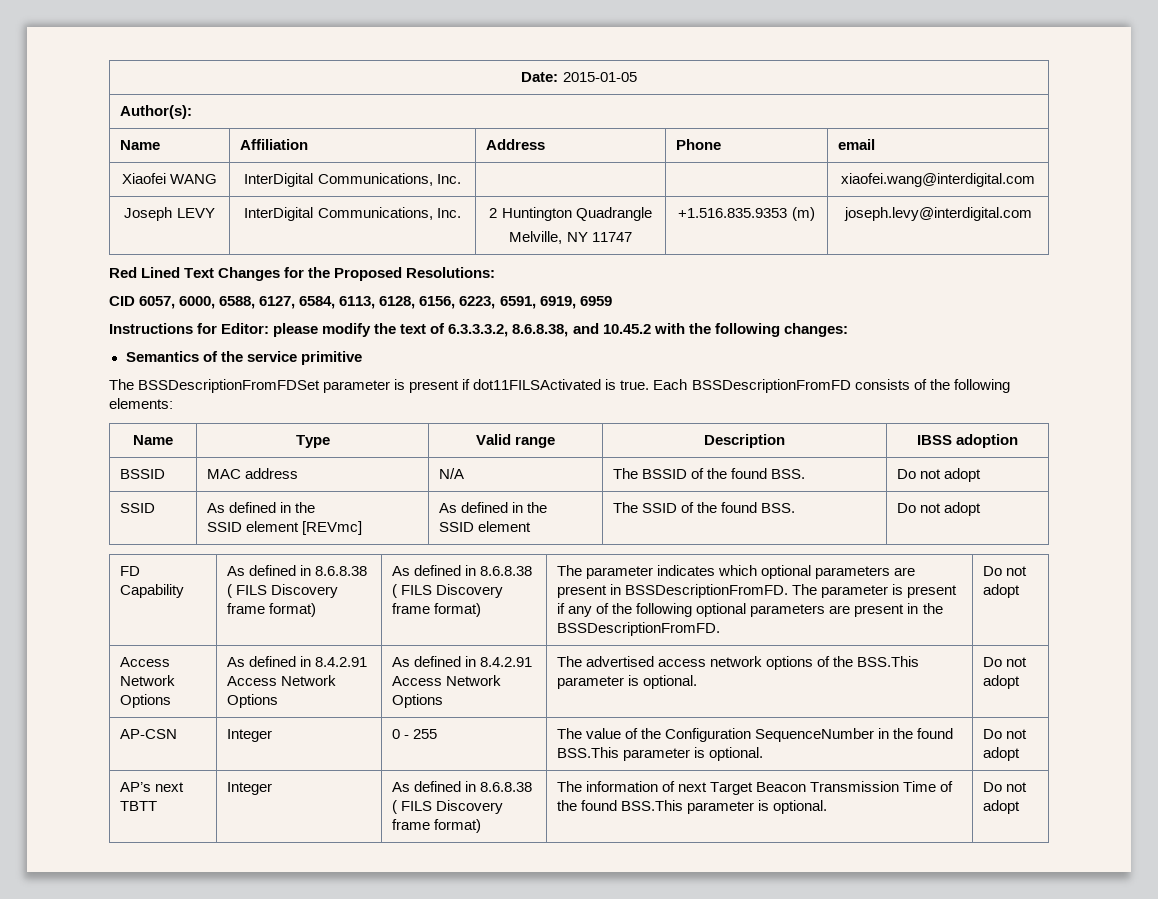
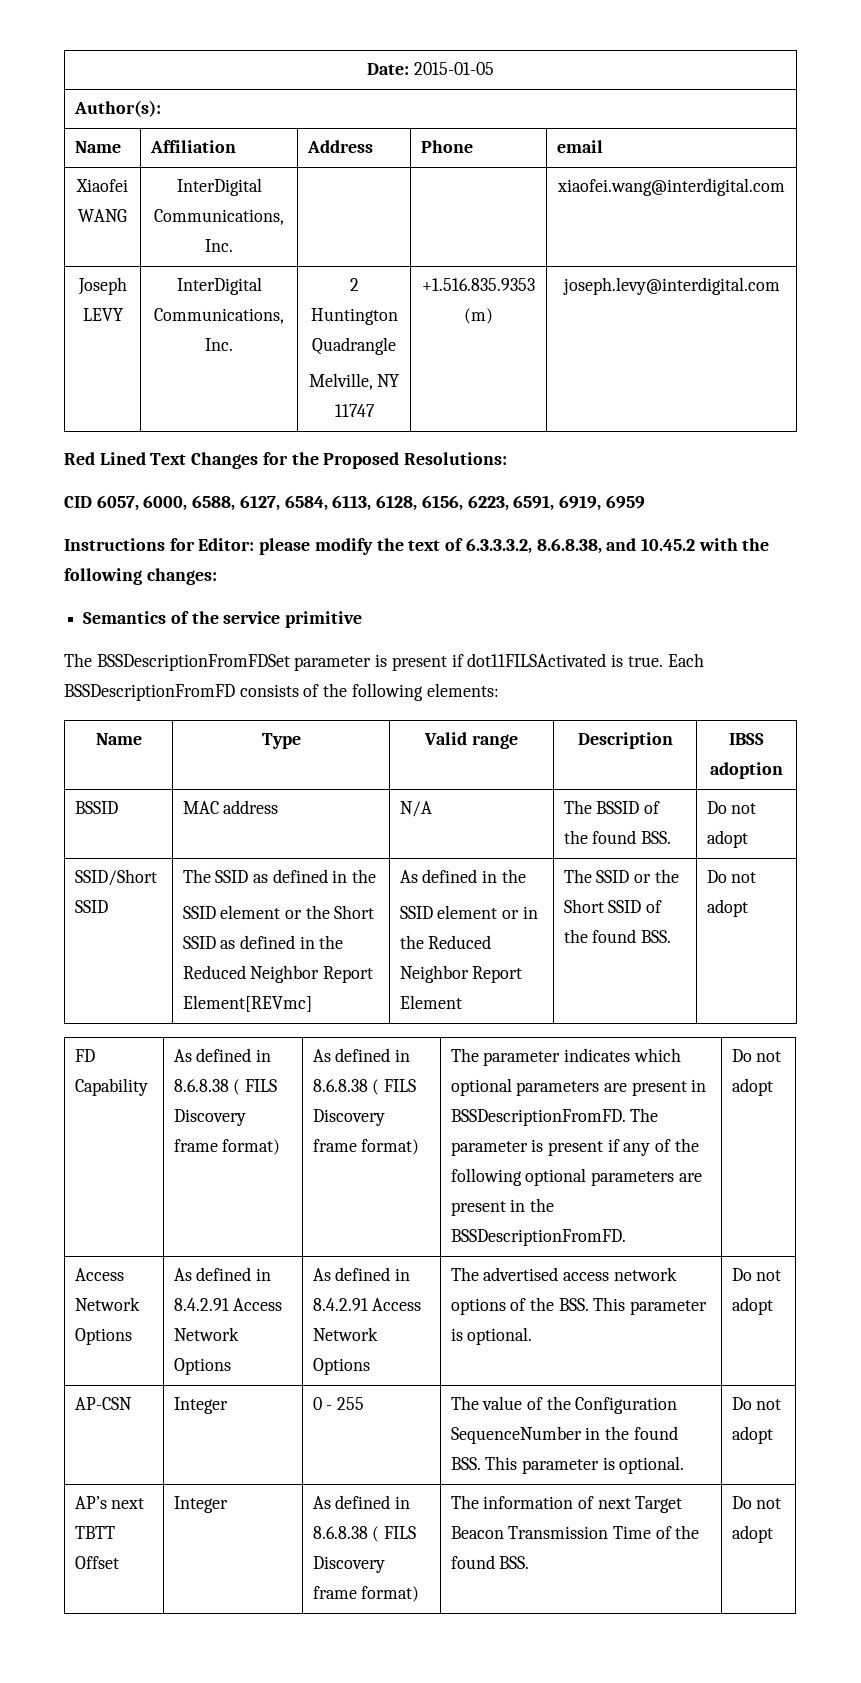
- SSID | As defined in the
- SSID element [REVmc] | As defined in the
- SSID element | The SSID of the found BSS.
+ SSID/Short SSID | The SSID as defined in the
+ SSID element or the Short SSID as defined in the Reduced Neighbor Report Element[REVmc] | As defined in the
+ SSID element or in the Reduced Neighbor Report Element | The SSID or the Short SSID of the found BSS.
- Access Network Options | As defined in 8.4.2.91 Access Network Options | As defined in 8.4.2.91 Access Network Options | The advertised access network options of the BSS.This parameter is optional. | Do not adopt
+ Access Network Options | As defined in 8.4.2.91 Access Network Options | As defined in 8.4.2.91 Access Network Options | The advertised access network options of the BSS. This parameter is optional. | Do not adopt
- AP-CSN | Integer | 0 - 255 | The value of the Configuration SequenceNumber in the found BSS.This parameter is optional. | Do not adopt
+ AP-CSN | Integer | 0 - 255 | The value of the Configuration SequenceNumber in the found BSS. This parameter is optional. | Do not adopt
- AP’s next TBTT | Integer | As defined in 8.6.8.38 ( FILS Discovery frame format) | The information of next Target Beacon Transmission Time of the found BSS.This parameter is optional. | Do not adopt
+ AP’s next TBTT Offset | Integer | As defined in 8.6.8.38 ( FILS Discovery frame format) | The information of next Target Beacon Transmission Time of the found BSS. | Do not adopt

